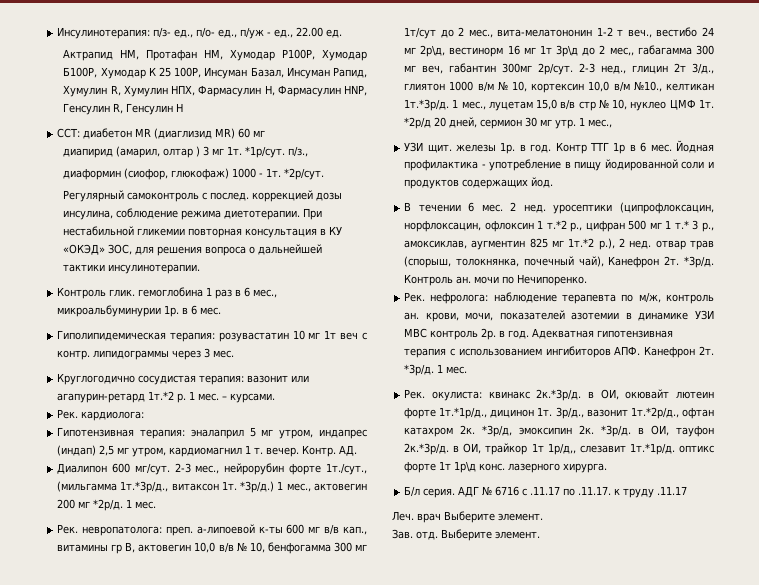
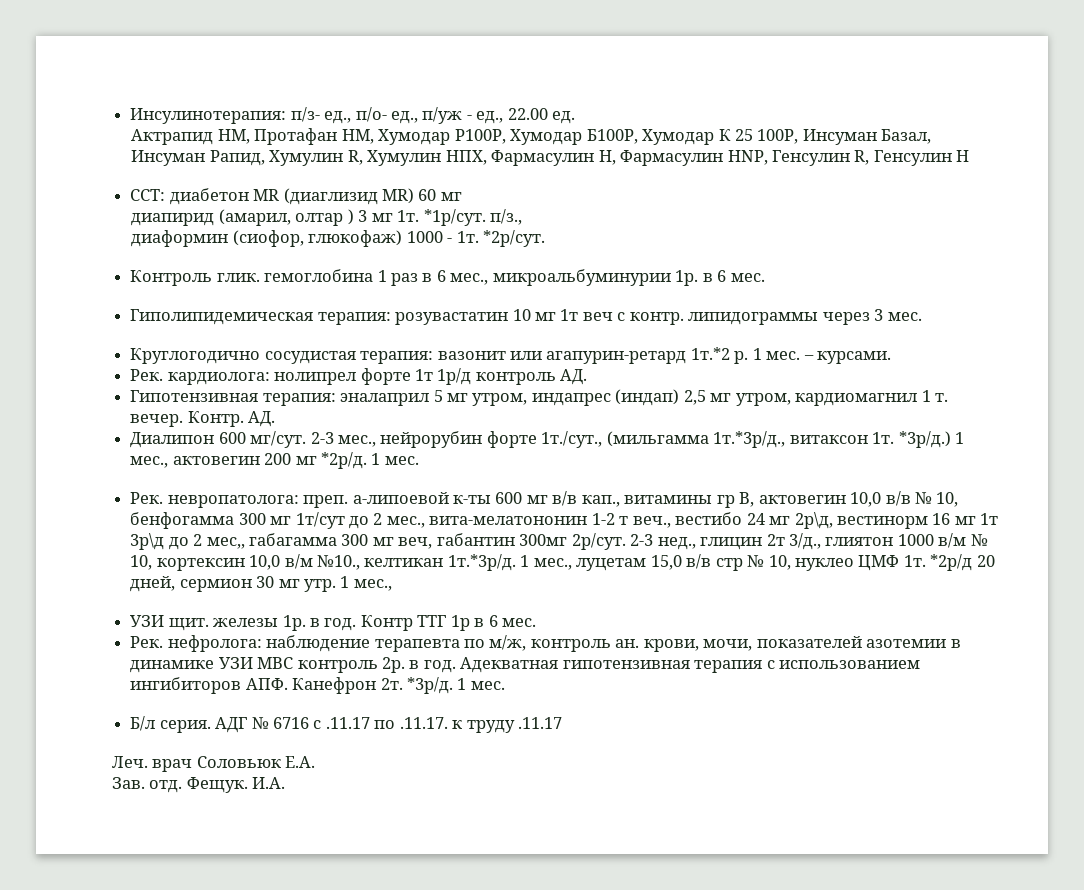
- Регулярный самоконтроль с послед. коррекцией дозы инсулина, соблюдение режима диетотерапии. При нестабильной гликемии повторная консультация в КУ «ОКЭД» ЗОС, для решения вопроса о дальнейшей тактики инсулинотерапии.
- Рек. кардиолога:
+ Рек. кардиолога: нолипрел форте 1т 1р/д контроль АД.
- Йодная профилактика - употребление в пищу йодированной соли и продуктов содержащих йод.
- В течении 6 мес. 2 нед. уросептики (ципрофлоксацин, норфлоксацин, офлоксин 1 т.*2 р., цифран 500 мг 1 т.* 3 р., амоксиклав, аугментин 825 мг 1т.*2 р.), 2 нед. отвар трав (спорыш, толокнянка, почечный чай), Канефрон 2т. *3р/д. Контроль ан. мочи по Нечипоренко.
- Рек. окулиста: квинакс 2к.*3р/д. в ОИ, окювайт лютеин форте 1т.*1р/д., дицинон 1т. 3р/д., вазонит 1т.*2р/д., офтан катахром 2к. *3р/д, эмоксипин 2к. *3р/д. в ОИ, тауфон 2к.*3р/д. в ОИ, трайкор 1т 1р/д,, слезавит 1т.*1р/д. оптикс форте 1т 1р\д конс. лазерного хирурга.
- Леч. врач Выберите элемент.
+ Леч. врач Соловьюк Е.А.
- Зав. отд. Выберите элемент.
+ Зав. отд. Фещук. И.А.

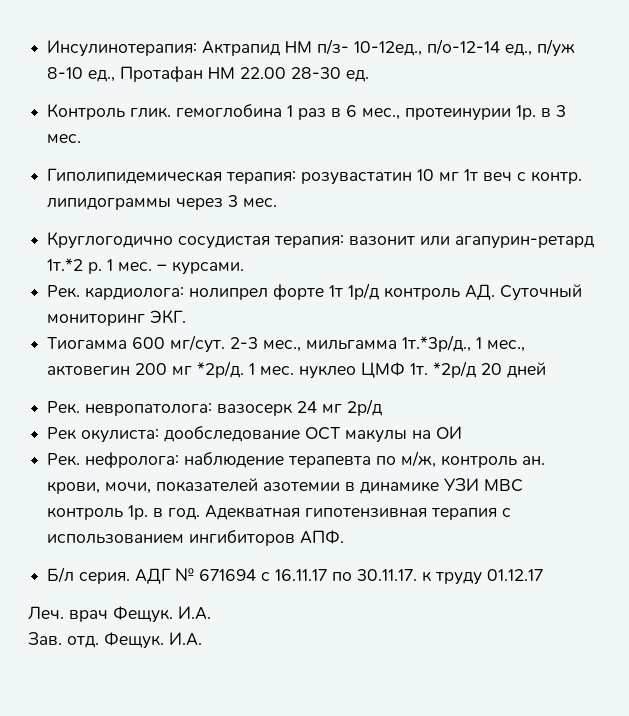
- Инсулинотерапия: п/з- ед., п/о- ед., п/уж - ед., 22.00 ед.
- Актрапид НМ, Протафан НМ, Хумодар Р100Р, Хумодар Б100Р, Хумодар К 25 100Р, Инсуман Базал, Инсуман Рапид, Хумулин R, Хумулин НПХ, Фармасулин Н, Фармасулин НNР, Генсулин R, Генсулин Н
- ССТ: диабетон МR (диаглизид МR) 60 мг
- диапирид (амарил, олтар ) 3 мг 1т. *1р/сут. п/з.,
- диаформин (сиофор, глюкофаж) 1000 - 1т. *2р/сут.
+ Инсулинотерапия: Актрапид НМ п/з- 10-12ед., п/о-12-14 ед., п/уж 8-10 ед., Протафан НМ 22.00 28-30 ед.
- Контроль глик. гемоглобина 1 раз в 6 мес., микроальбуминурии 1р. в 6 мес.
+ Контроль глик. гемоглобина 1 раз в 6 мес., протеинурии 1р. в 3 мес.
- Рек. кардиолога: нолипрел форте 1т 1р/д контроль АД.
- Гипотензивная терапия: эналаприл 5 мг утром, индапрес (индап) 2,5 мг утром, кардиомагнил 1 т. вечер. Контр. АД.
- Диалипон 600 мг/сут. 2-3 мес., нейрорубин форте 1т./сут., (мильгамма 1т.*3р/д., витаксон 1т. *3р/д.) 1 мес., актовегин 200 мг *2р/д. 1 мес.
- Рек. невропатолога: преп. а-липоевой к-ты 600 мг в/в кап., витамины гр В, актовегин 10,0 в/в № 10, бенфогамма 300 мг 1т/сут до 2 мес., вита-мелатононин 1-2 т веч., вестибо 24 мг 2р\д, вестинорм 16 мг 1т 3р\д до 2 мес,, габагамма 300 мг веч, габантин 300мг 2р/сут. 2-3 нед., глицин 2т 3/д., глиятон 1000 в/м № 10, кортексин 10,0 в/м №10., келтикан 1т.*3р/д. 1 мес., луцетам 15,0 в/в стр № 10, нуклео ЦМФ 1т.
+ Рек. кардиолога: нолипрел форте 1т 1р/д контроль АД. Суточный мониторинг ЭКГ.
+ Тиогамма 600 мг/сут. 2-3 мес., мильгамма 1т.*3р/д., 1 мес., актовегин 200 мг *2р/д. 1 мес. нуклео ЦМФ 1т.
- *2р/д 20 дней, сермион 30 мг утр. 1 мес.,
- УЗИ щит. железы 1р. в год. Контр ТТГ 1р в 6 мес.
+ *2р/д 20 дней
+ Рек. невропатолога: вазосерк 24 мг 2р/д
+ Рек окулиста: дообследование ОСТ макулы на ОИ
- Рек. нефролога: наблюдение терапевта по м/ж, контроль ан. крови, мочи, показателей азотемии в динамике УЗИ МВС контроль 2р. в год.
+ Рек. нефролога: наблюдение терапевта по м/ж, контроль ан. крови, мочи, показателей азотемии в динамике УЗИ МВС контроль 1р. в год.
- Адекватная гипотензивная терапия с использованием ингибиторов АПФ. Канефрон 2т. *3р/д. 1 мес.
+ Адекватная гипотензивная терапия с использованием ингибиторов АПФ.
- АДГ № 6716 с .11.17 по .11.17. к труду .11.17
+ АДГ № 671694 с 16.11.17 по 30.11.17. к труду 01.12.17
- Леч. врач Соловьюк Е.А.
+ Леч. врач Фещук. И.А.

